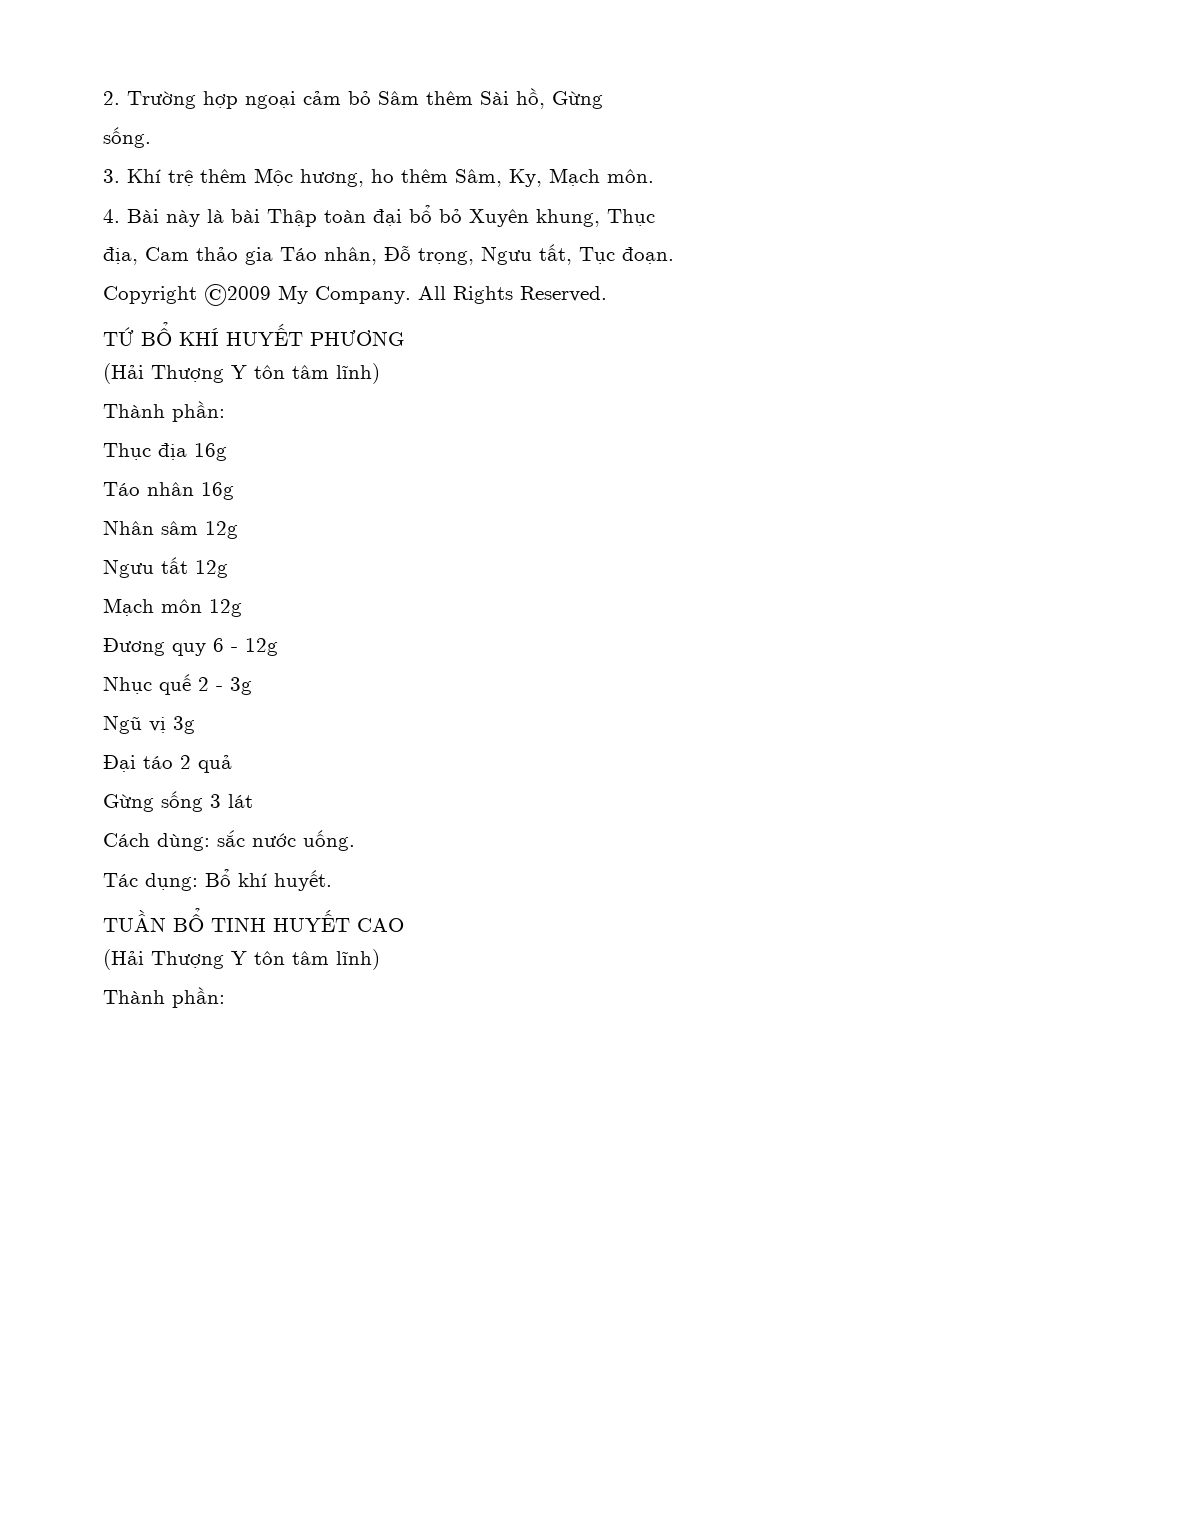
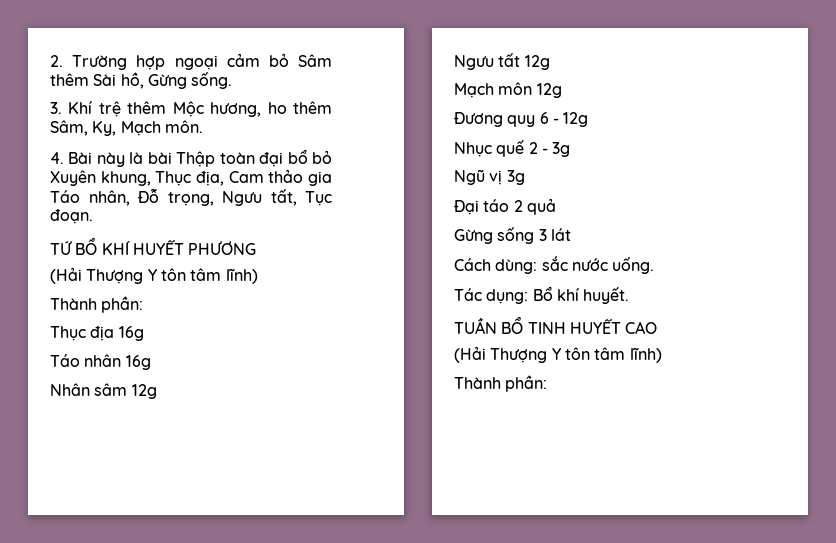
- 2. Trường hợp ngoại cảm bỏ Sâm thêm Sài hồ, Gừng
- sống.
+ 2. Trường hợp ngoại cảm bỏ Sâm thêm Sài hồ, Gừng sống.
- 4. Bài này là bài Thập toàn đại bổ bỏ Xuyên khung, Thục
- địa, Cam thảo gia Táo nhân, Đỗ trọng, Ngưu tất, Tục đoạn.
+ 4. Bài này là bài Thập toàn đại bổ bỏ Xuyên khung, Thục địa, Cam thảo gia Táo nhân, Đỗ trọng, Ngưu tất, Tục đoạn.
- Copyright ©2009 My Company. All Rights Reserved.

